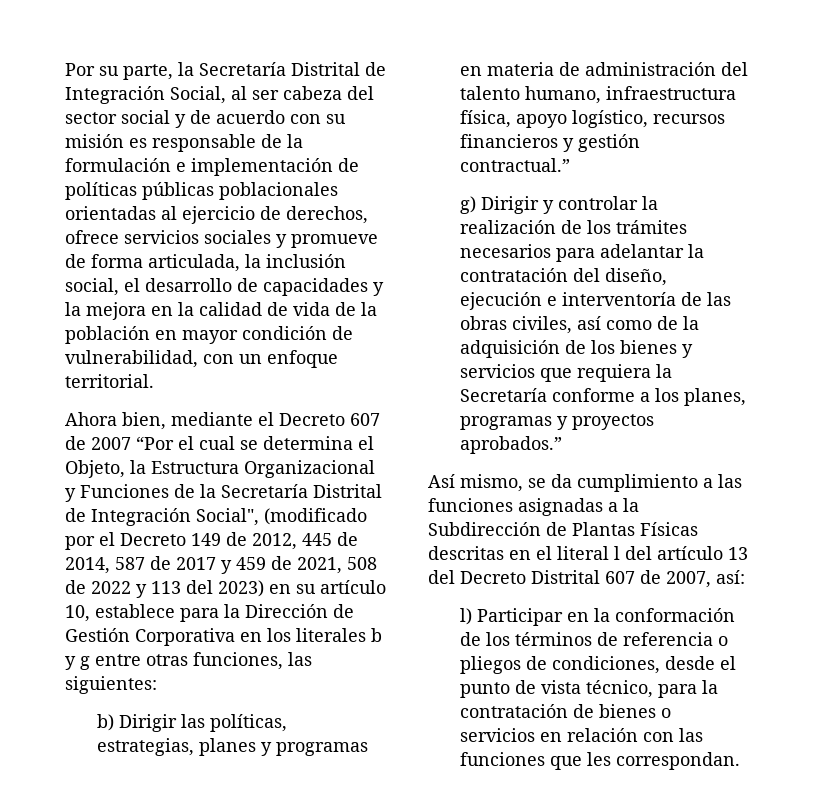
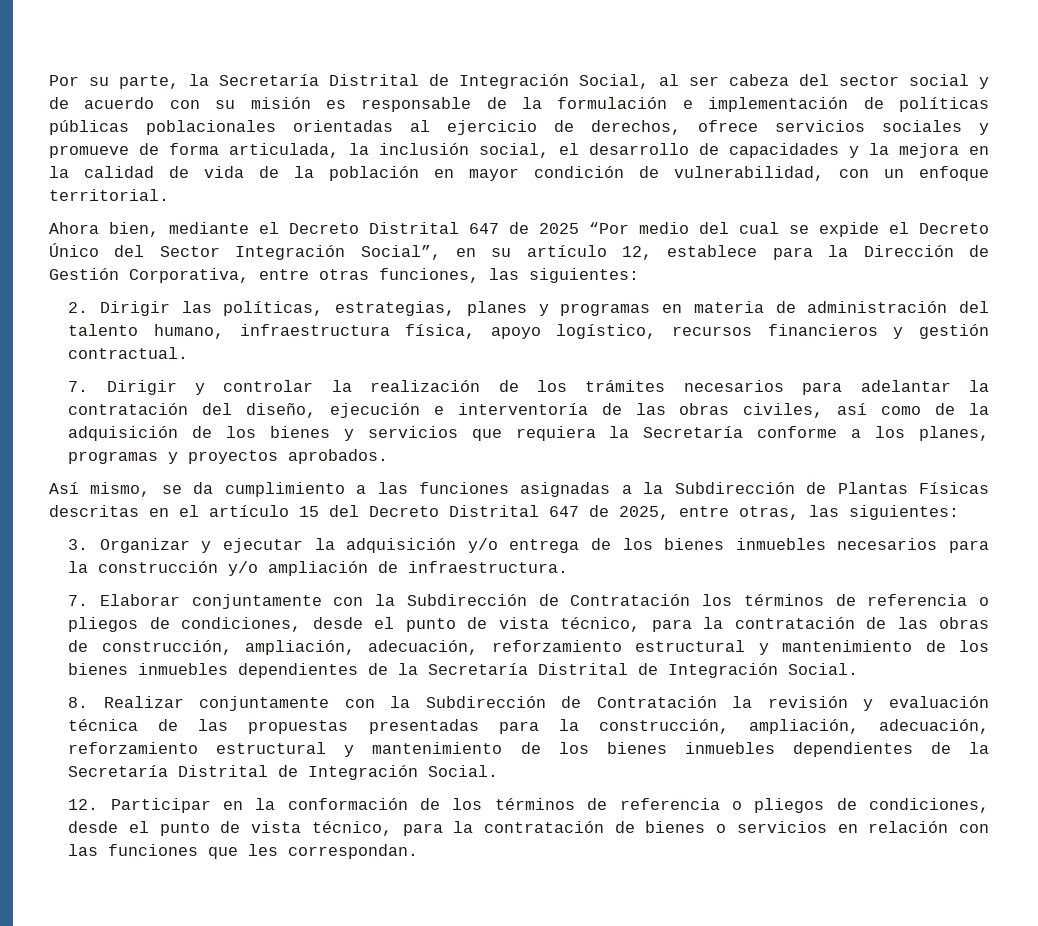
- Ahora bien, mediante el Decreto 607 de 2007 “Por el cual se determina el Objeto, la Estructura Organizacional y Funciones de la Secretaría Distrital de Integración Social", (modificado por el Decreto 149 de 2012, 445 de 2014, 587 de 2017 y 459 de 2021, 508 de 2022 y 113 del 2023) en su artículo 10, establece para la Dirección de Gestión Corporativa en los literales b y g entre otras funciones, las siguientes:
+ Ahora bien, mediante el Decreto Distrital 647 de 2025 “Por medio del cual se expide el Decreto Único del Sector Integración Social”, en su artículo 12, establece para la Dirección de Gestión Corporativa, entre otras funciones, las siguientes:
- b) Dirigir las políticas, estrategias, planes y programas en materia de administración del talento humano, infraestructura física, apoyo logístico, recursos financieros y gestión contractual.”
- g) Dirigir y controlar la realización de los trámites necesarios para adelantar la contratación del diseño, ejecución e interventoría de las obras civiles, así como de la adquisición de los bienes y servicios que requiera la Secretaría conforme a los planes, programas y proyectos aprobados.”
+ 2. Dirigir las políticas, estrategias, planes y programas en materia de administración del talento humano, infraestructura física, apoyo logístico, recursos financieros y gestión contractual.
+ 7. Dirigir y controlar la realización de los trámites necesarios para adelantar la contratación del diseño, ejecución e interventoría de las obras civiles, así como de la adquisición de los bienes y servicios que requiera la Secretaría conforme a los planes, programas y proyectos aprobados.
- Así mismo, se da cumplimiento a las funciones asignadas a la Subdirección de Plantas Físicas descritas en el literal l del artículo 13 del Decreto Distrital 607 de 2007, así:
- l) Participar en la conformación de los términos de referencia o pliegos de condiciones, desde el punto de vista técnico, para la contratación de bienes o servicios en relación con las funciones que les correspondan.
+ Así mismo, se da cumplimiento a las funciones asignadas a la Subdirección de Plantas Físicas descritas en el artículo 15 del Decreto Distrital 647 de 2025, entre otras, las siguientes:
+ 3. Organizar y ejecutar la adquisición y/o entrega de los bienes inmuebles necesarios para la construcción y/o ampliación de infraestructura.
+ 7. Elaborar conjuntamente con la Subdirección de Contratación los términos de referencia o pliegos de condiciones, desde el punto de vista técnico, para la contratación de las obras de construcción, ampliación, adecuación, reforzamiento estructural y mantenimiento de los bienes inmuebles dependientes de la Secretaría Distrital de Integración Social.
+ 8. Realizar conjuntamente con la Subdirección de Contratación la revisión y evaluación técnica de las propuestas presentadas para la construcción, ampliación, adecuación, reforzamiento estructural y mantenimiento de los bienes inmuebles dependientes de la Secretaría Distrital de Integración Social.
+ 12. Participar en la conformación de los términos de referencia o pliegos de condiciones, desde el punto de vista técnico, para la contratación de bienes o servicios en relación con las funciones que les correspondan.

